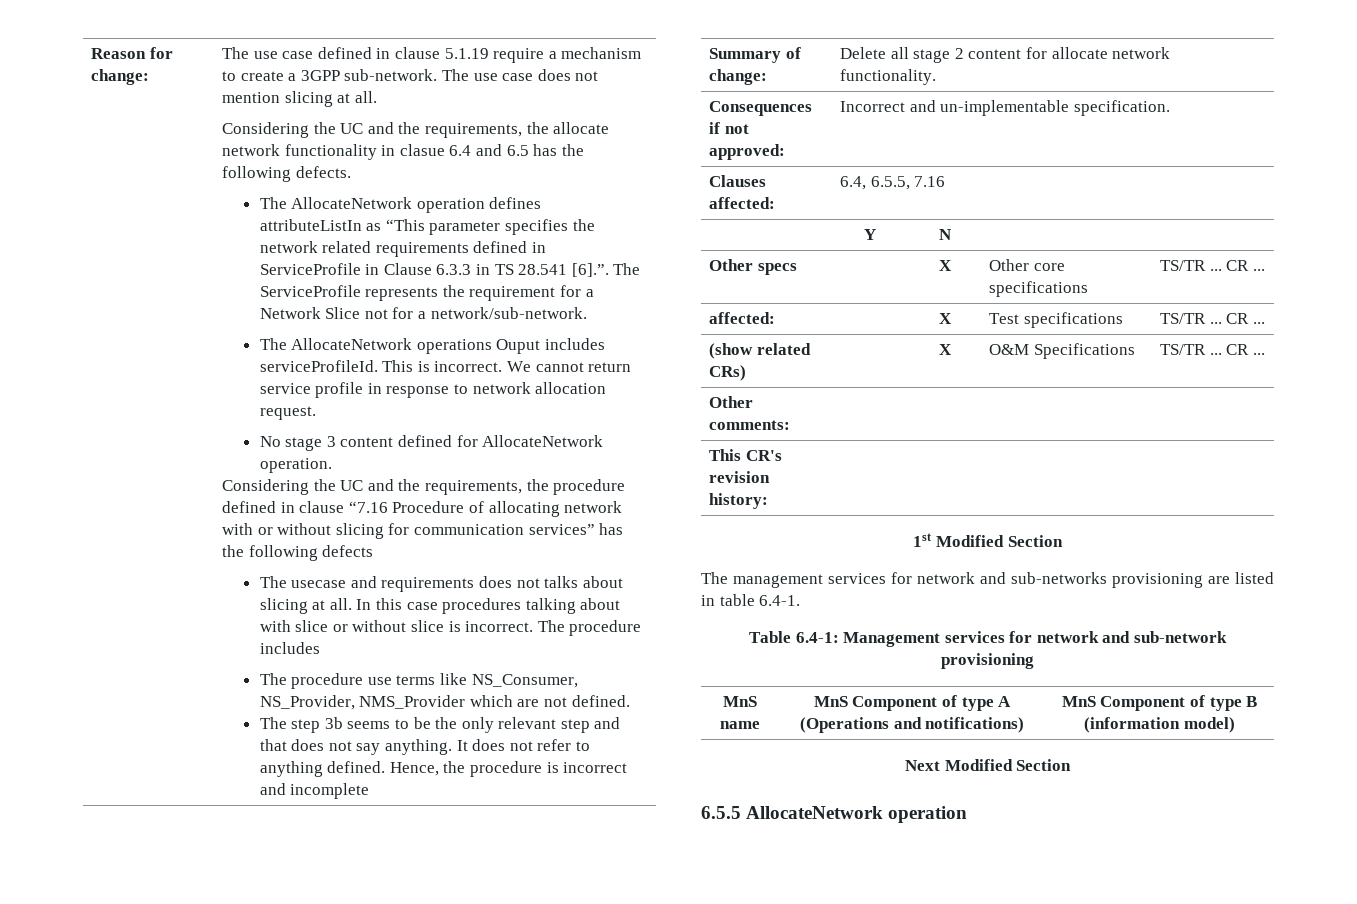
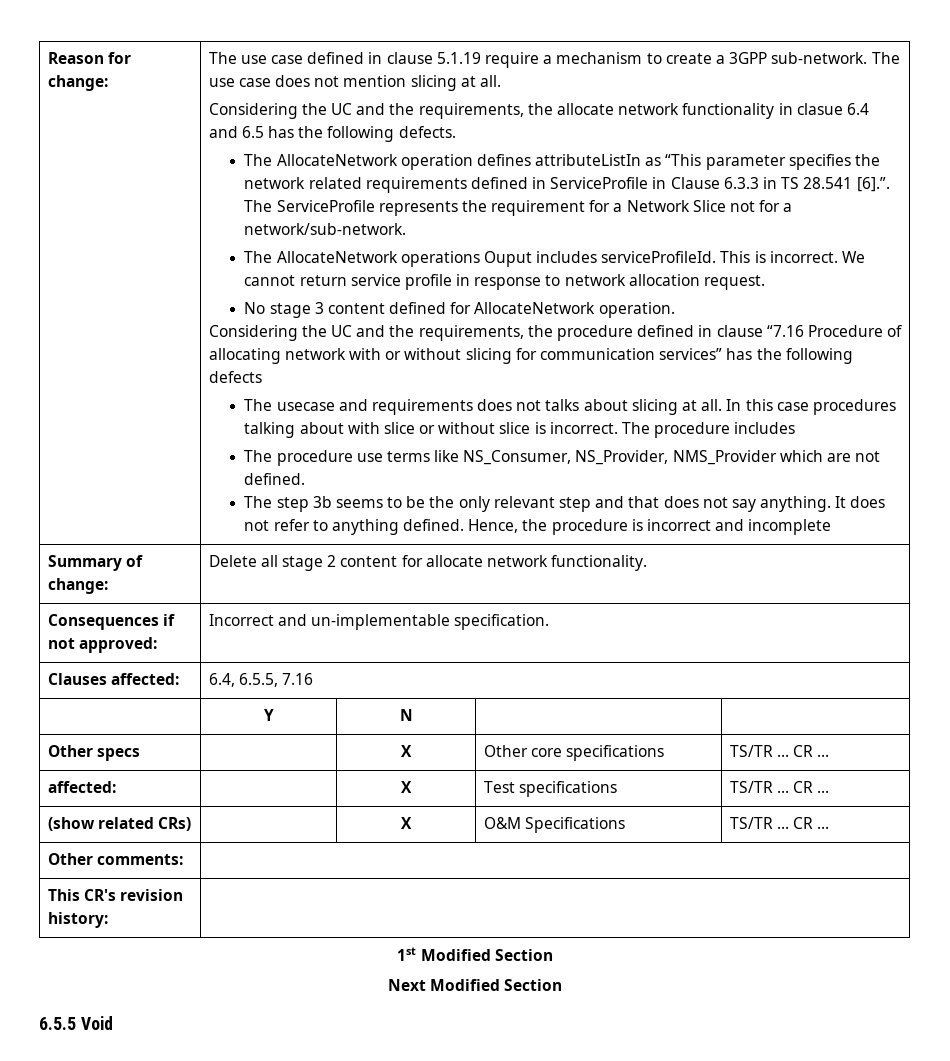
- The management services for network and sub-networks provisioning are listed in table 6.4-1.
- Table 6.4-1: Management services for network and sub-network provisioning
- MnS name | MnS Component of type A (Operations and notifications) | MnS Component of type B (information model)
- 6.5.5 AllocateNetwork operation
+ 6.5.5 Void

